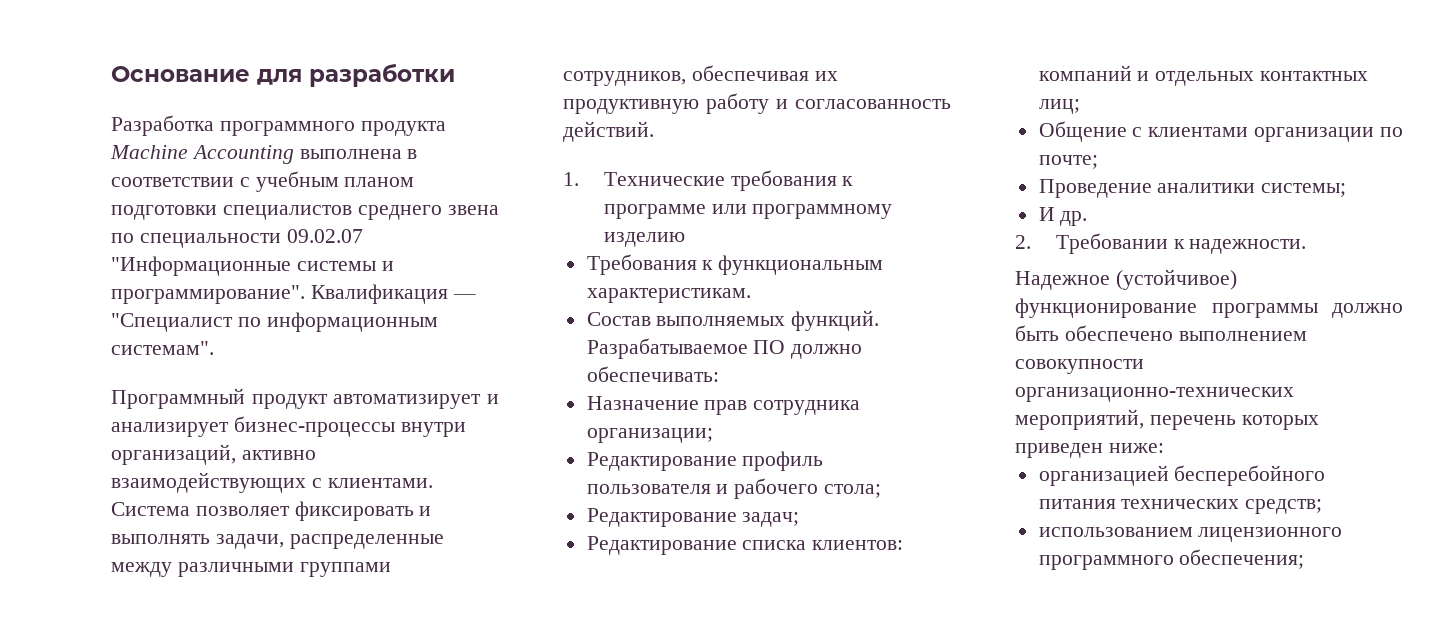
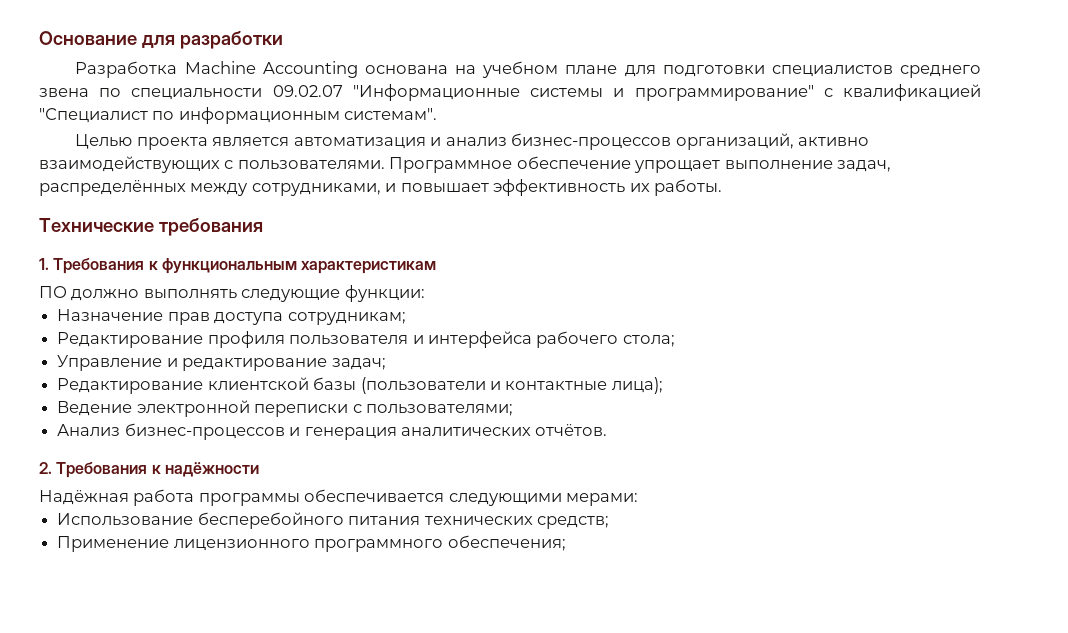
- Разработка программного продукта Machine Accounting выполнена в соответствии с учебным планом подготовки специалистов среднего звена по специальности 09.02.07 "Информационные системы и программирование". Квалификация — "Специалист по информационным системам".
+ Разработка Machine Accounting основана на учебном плане для подготовки специалистов среднего звена по специальности 09.02.07 "Информационные системы и программирование" с квалификацией "Специалист по информационным системам".
- Программный продукт автоматизирует и анализирует бизнес-процессы внутри организаций, активно взаимодействующих с клиентами. Система позволяет фиксировать и выполнять задачи, распределенные между различными группами сотрудников, обеспечивая их продуктивную работу и согласованность действий.
- 1. Технические требования к программе или программному изделию
- Требования к функциональным характеристикам.
- Состав выполняемых функций. Разрабатываемое ПО должно обеспечивать:
+ Целью проекта является автоматизация и анализ бизнес-процессов организаций, активно взаимодействующих с пользователями. Программное обеспечение упрощает выполнение задач, распределённых между сотрудниками, и повышает эффективность их работы.
+ Технические требования
+ 1. Требования к функциональным характеристикам
+ ПО должно выполнять следующие функции:
- Назначение прав сотрудника организации;
- Редактирование профиль пользователя и рабочего стола;
+ Назначение прав доступа сотрудникам;
+ Редактирование профиля пользователя и интерфейса рабочего стола;
- Редактирование задач;
+ Управление и редактирование задач;
- Редактирование списка клиентов: компаний и отдельных контактных лиц;
- Общение с клиентами организации по почте;
- Проведение аналитики системы;
- И др.
- 2. Требовании к надежности.
- Надежное (устойчивое) функционирование программы должно быть обеспечено выполнением совокупности организационно-технических мероприятий, перечень которых приведен ниже:
- организацией бесперебойного питания технических средств;
+ Редактирование клиентской базы (пользователи и контактные лица);
+ Ведение электронной переписки с пользователями;
+ Анализ бизнес-процессов и генерация аналитических отчётов.
+ 2. Требования к надёжности
+ Надёжная работа программы обеспечивается следующими мерами:
+ Использование бесперебойного питания технических средств;
- использованием лицензионного программного обеспечения;
+ Применение лицензионного программного обеспечения;

